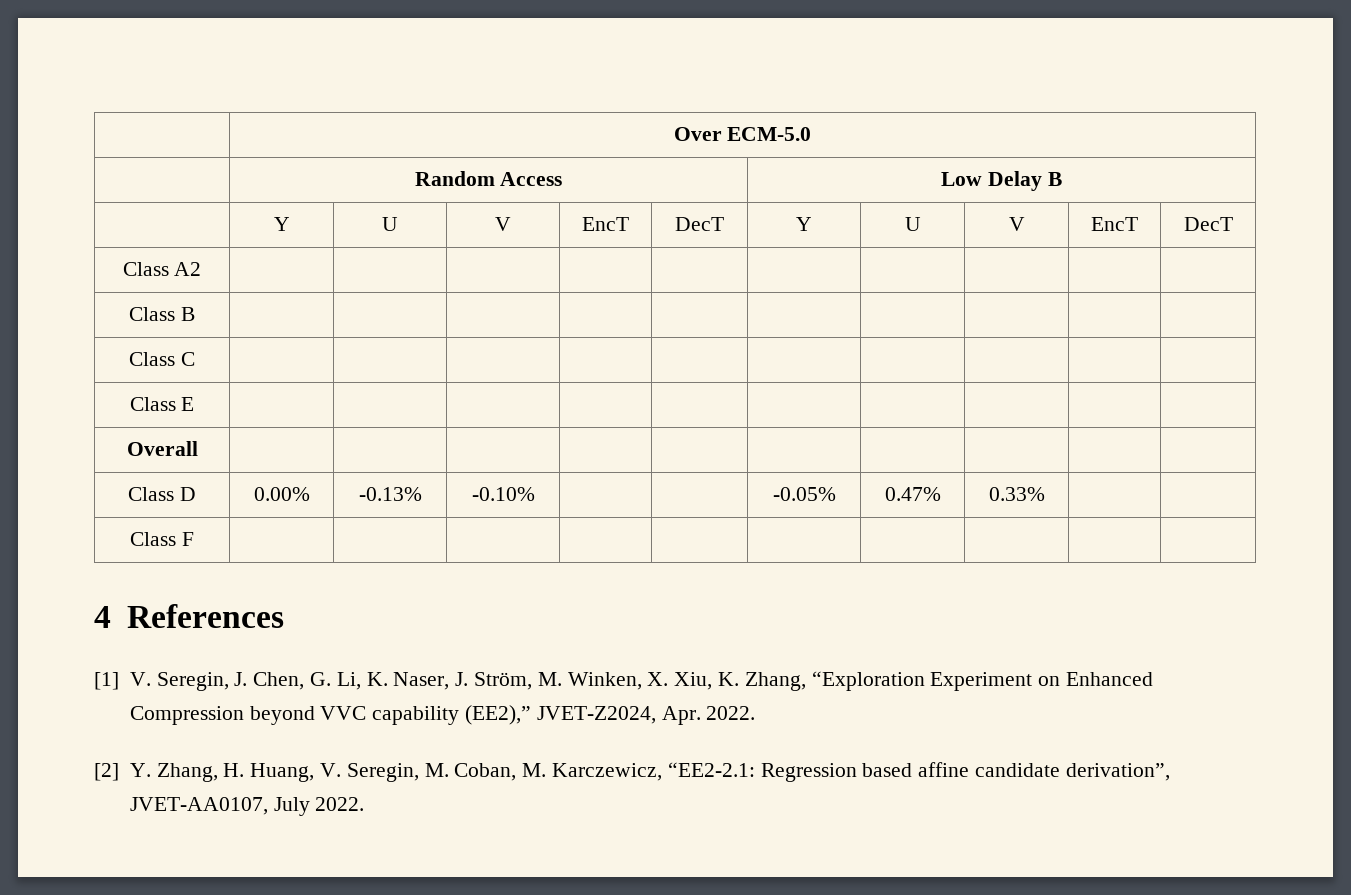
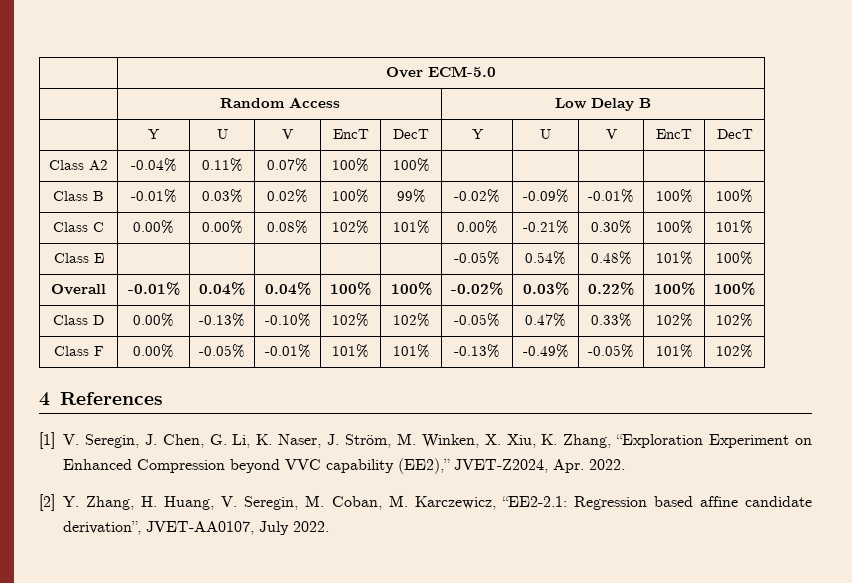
- Class A2 | | | | | | | | | |
- Class B | | | | | | | | | |
- Class C | | | | | | | | | |
- Class E | | | | | | | | | |
- Overall | | | | | | | | | |
+ Class A2 | -0.04% | 0.11% | 0.07% | 100% | 100% | | | | |
+ Class B | -0.01% | 0.03% | 0.02% | 100% | 99% | -0.02% | -0.09% | -0.01% | 100% | 100%
+ Class C | 0.00% | 0.00% | 0.08% | 102% | 101% | 0.00% | -0.21% | 0.30% | 100% | 101%
+ Class E | | | | | | -0.05% | 0.54% | 0.48% | 101% | 100%
+ Overall | -0.01% | 0.04% | 0.04% | 100% | 100% | -0.02% | 0.03% | 0.22% | 100% | 100%
- Class D | 0.00% | -0.13% | -0.10% | | | -0.05% | 0.47% | 0.33% | |
+ Class D | 0.00% | -0.13% | -0.10% | 102% | 102% | -0.05% | 0.47% | 0.33% | 102% | 102%
- Class F | | | | | | | | | |
+ Class F | 0.00% | -0.05% | -0.01% | 101% | 101% | -0.13% | -0.49% | -0.05% | 101% | 102%

